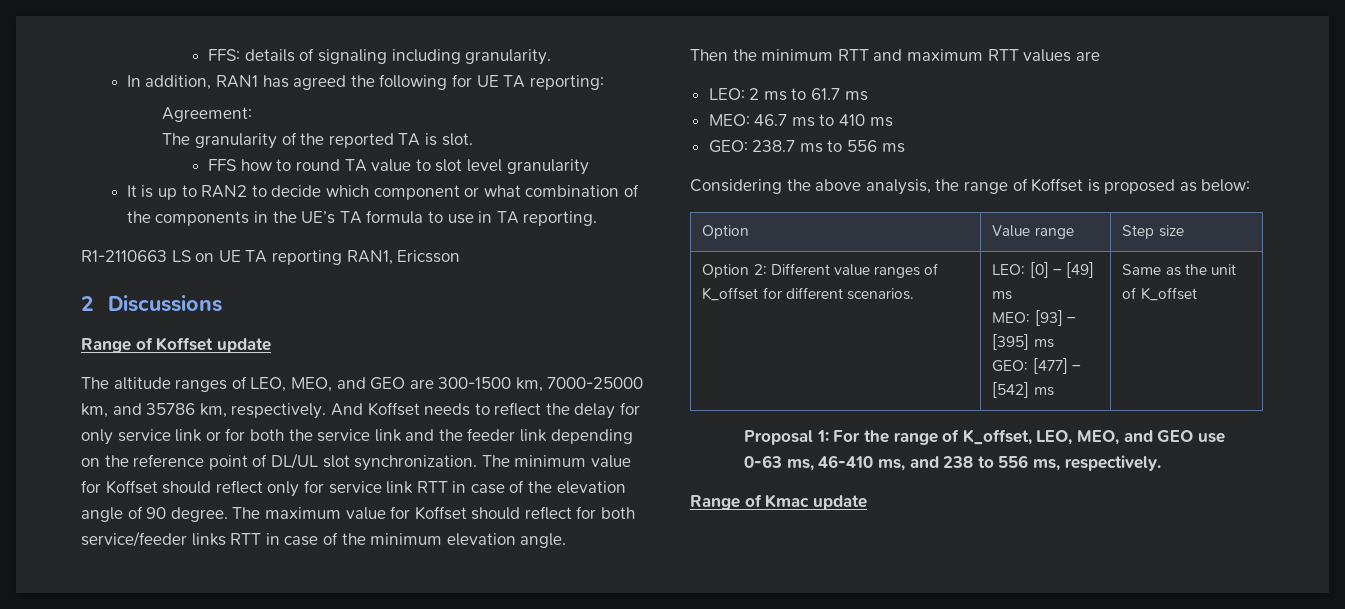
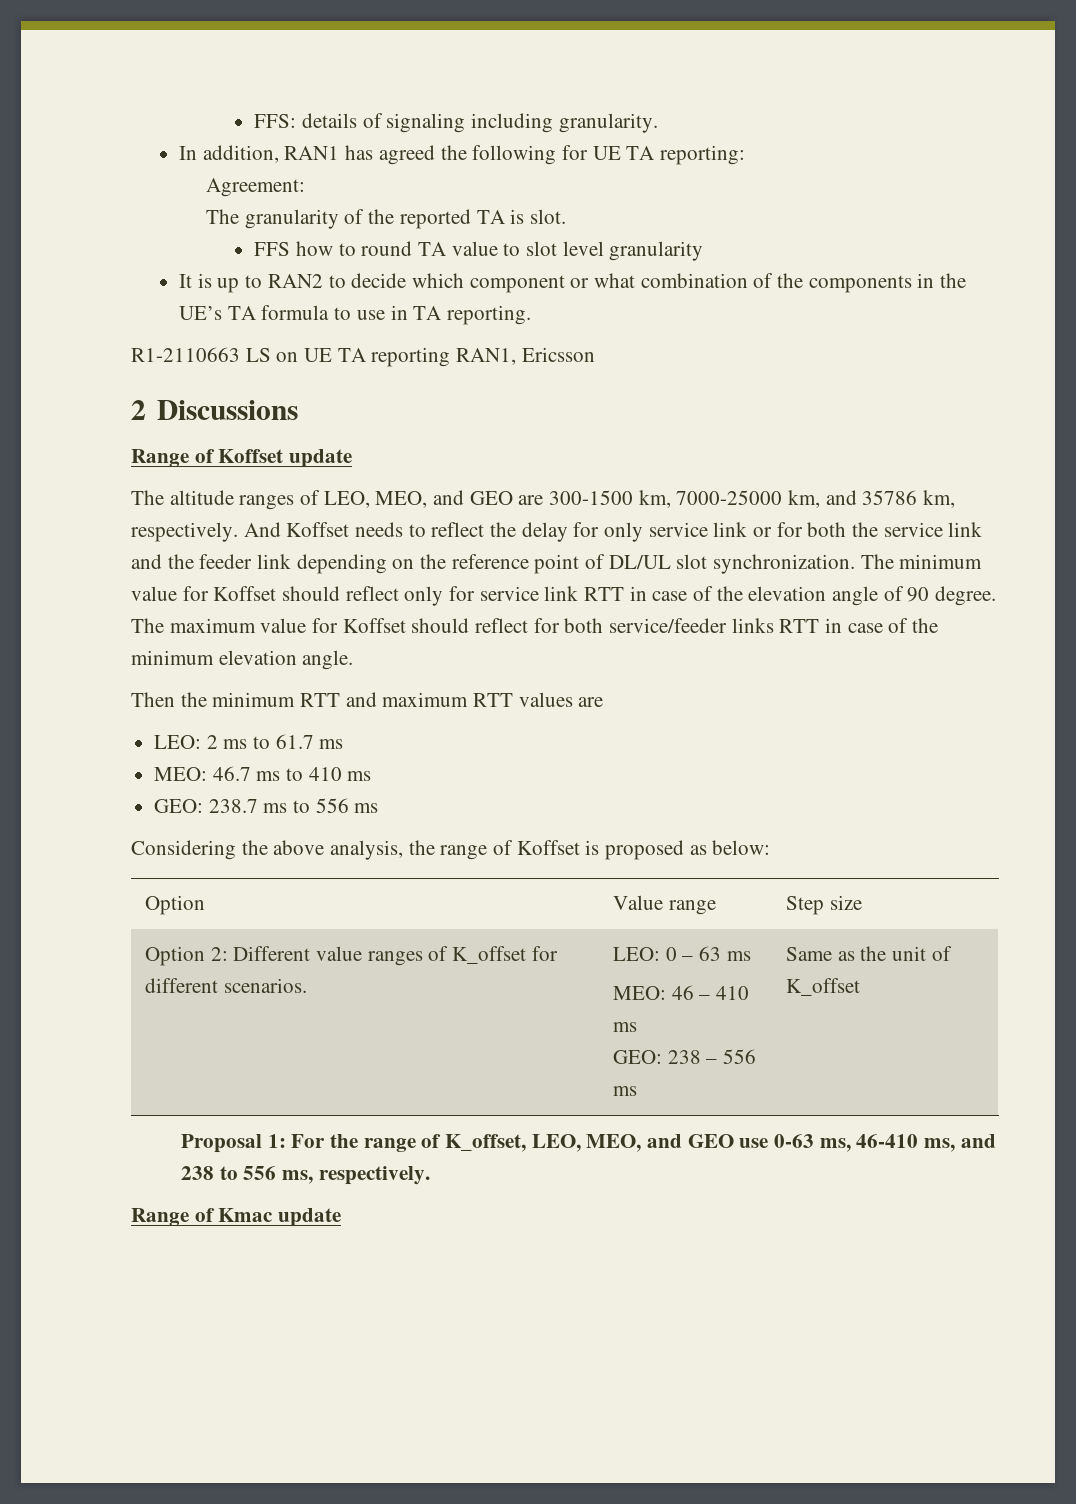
- Option 2: Different value ranges of K_offset for different scenarios. | LEO: [0] – [49] ms
- MEO: [93] – [395] ms
- GEO: [477] – [542] ms | Same as the unit of K_offset
+ Option 2: Different value ranges of K_offset for different scenarios. | LEO: 0 – 63 ms
+ MEO: 46 – 410 ms
+ GEO: 238 – 556 ms | Same as the unit of K_offset

